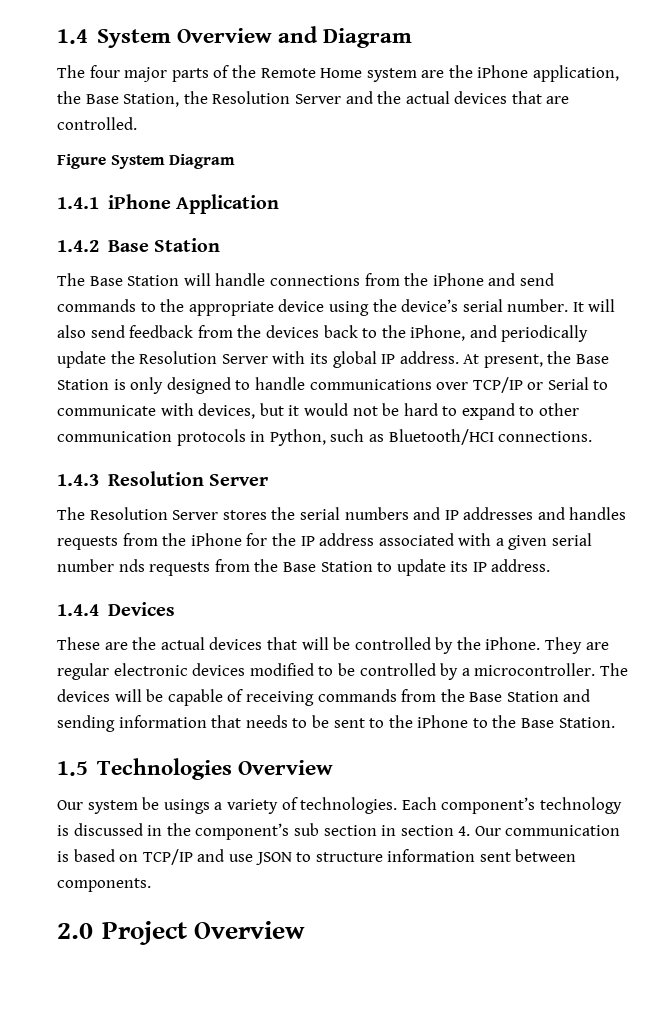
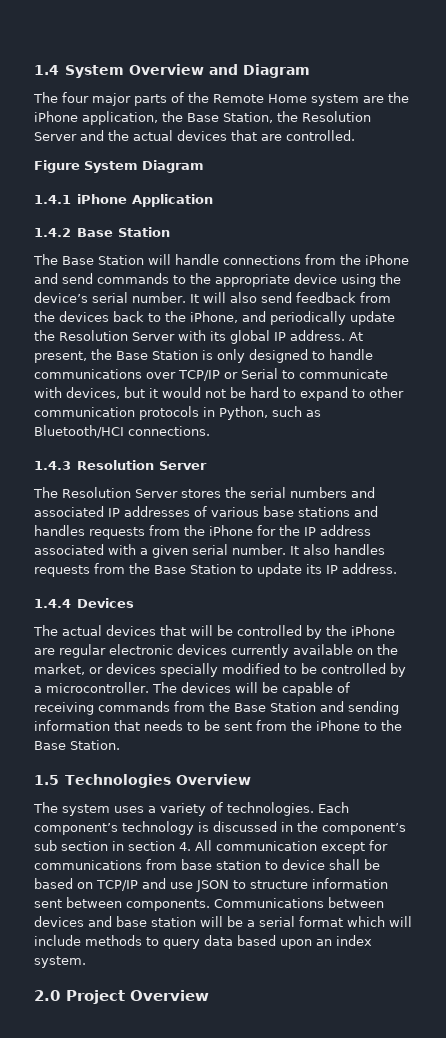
- The Resolution Server stores the serial numbers and IP addresses and handles requests from the iPhone for the IP address associated with a given serial number nds requests from the Base Station to update its IP address.
+ The Resolution Server stores the serial numbers and associated IP addresses of various base stations and handles requests from the iPhone for the IP address associated with a given serial number. It also handles requests from the Base Station to update its IP address.
- These are the actual devices that will be controlled by the iPhone. They are regular electronic devices modified to be controlled by a microcontroller.
+ The actual devices that will be controlled by the iPhone are regular electronic devices currently available on the market, or devices specially modified to be controlled by a microcontroller.
- The devices will be capable of receiving commands from the Base Station and sending information that needs to be sent to the iPhone to the Base Station.
+ The devices will be capable of receiving commands from the Base Station and sending information that needs to be sent from the iPhone to the Base Station.
- Our system be usings a variety of technologies.
+ The system uses a variety of technologies.
- Each component’s technology is discussed in the component’s sub section in section 4. Our communication is based on TCP/IP and use JSON to structure information sent between components.
+ Each component’s technology is discussed in the component’s sub section in section 4. All communication except for communications from base station to device shall be based on TCP/IP and use JSON to structure information sent between components. Communications between devices and base station will be a serial format which will include methods to query data based upon an index system.

